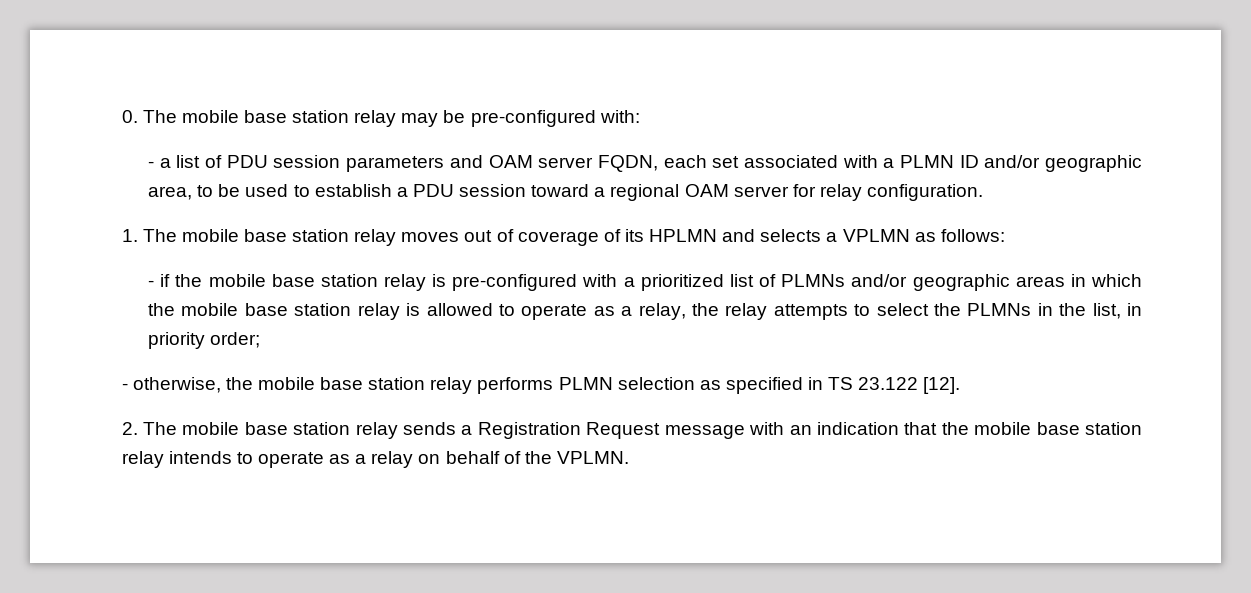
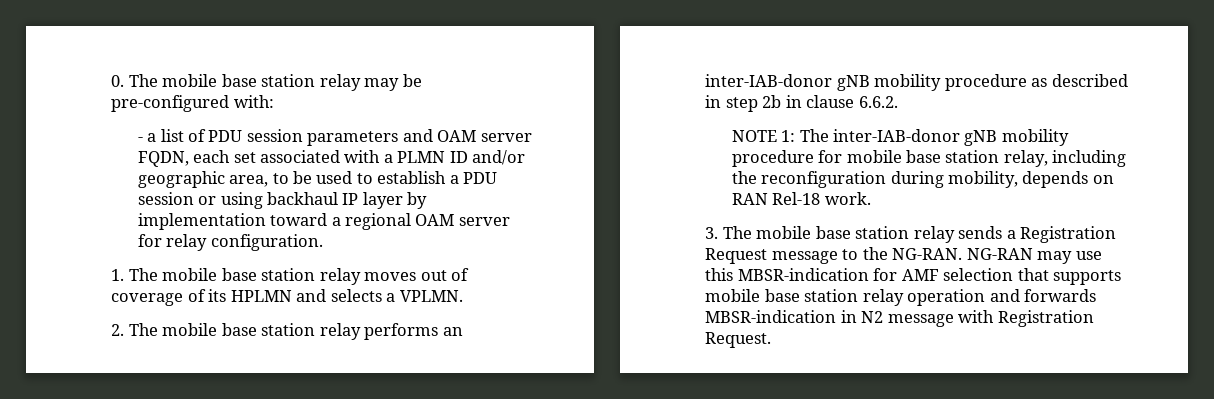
- - a list of PDU session parameters and OAM server FQDN, each set associated with a PLMN ID and/or geographic area, to be used to establish a PDU session toward a regional OAM server for relay configuration.
+ - a list of PDU session parameters and OAM server FQDN, each set associated with a PLMN ID and/or geographic area, to be used to establish a PDU session or using backhaul IP layer by implementation toward a regional OAM server for relay configuration.
- 1. The mobile base station relay moves out of coverage of its HPLMN and selects a VPLMN as follows:
- - if the mobile base station relay is pre-configured with a prioritized list of PLMNs and/or geographic areas in which the mobile base station relay is allowed to operate as a relay, the relay attempts to select the PLMNs in the list, in priority order;
- - otherwise, the mobile base station relay performs PLMN selection as specified in TS 23.122 [12].
- 2. The mobile base station relay sends a Registration Request message with an indication that the mobile base station relay intends to operate as a relay on behalf of the VPLMN.
+ 1. The mobile base station relay moves out of coverage of its HPLMN and selects a VPLMN.
+ 2. The mobile base station relay performs an inter-IAB-donor gNB mobility procedure as described in step 2b in clause 6.6.2.
+ NOTE 1: The inter-IAB-donor gNB mobility procedure for mobile base station relay, including the reconfiguration during mobility, depends on RAN Rel-18 work.
+ 3. The mobile base station relay sends a Registration Request message to the NG-RAN. NG-RAN may use this MBSR-indication for AMF selection that supports mobile base station relay operation and forwards MBSR-indication in N2 message with Registration Request.

